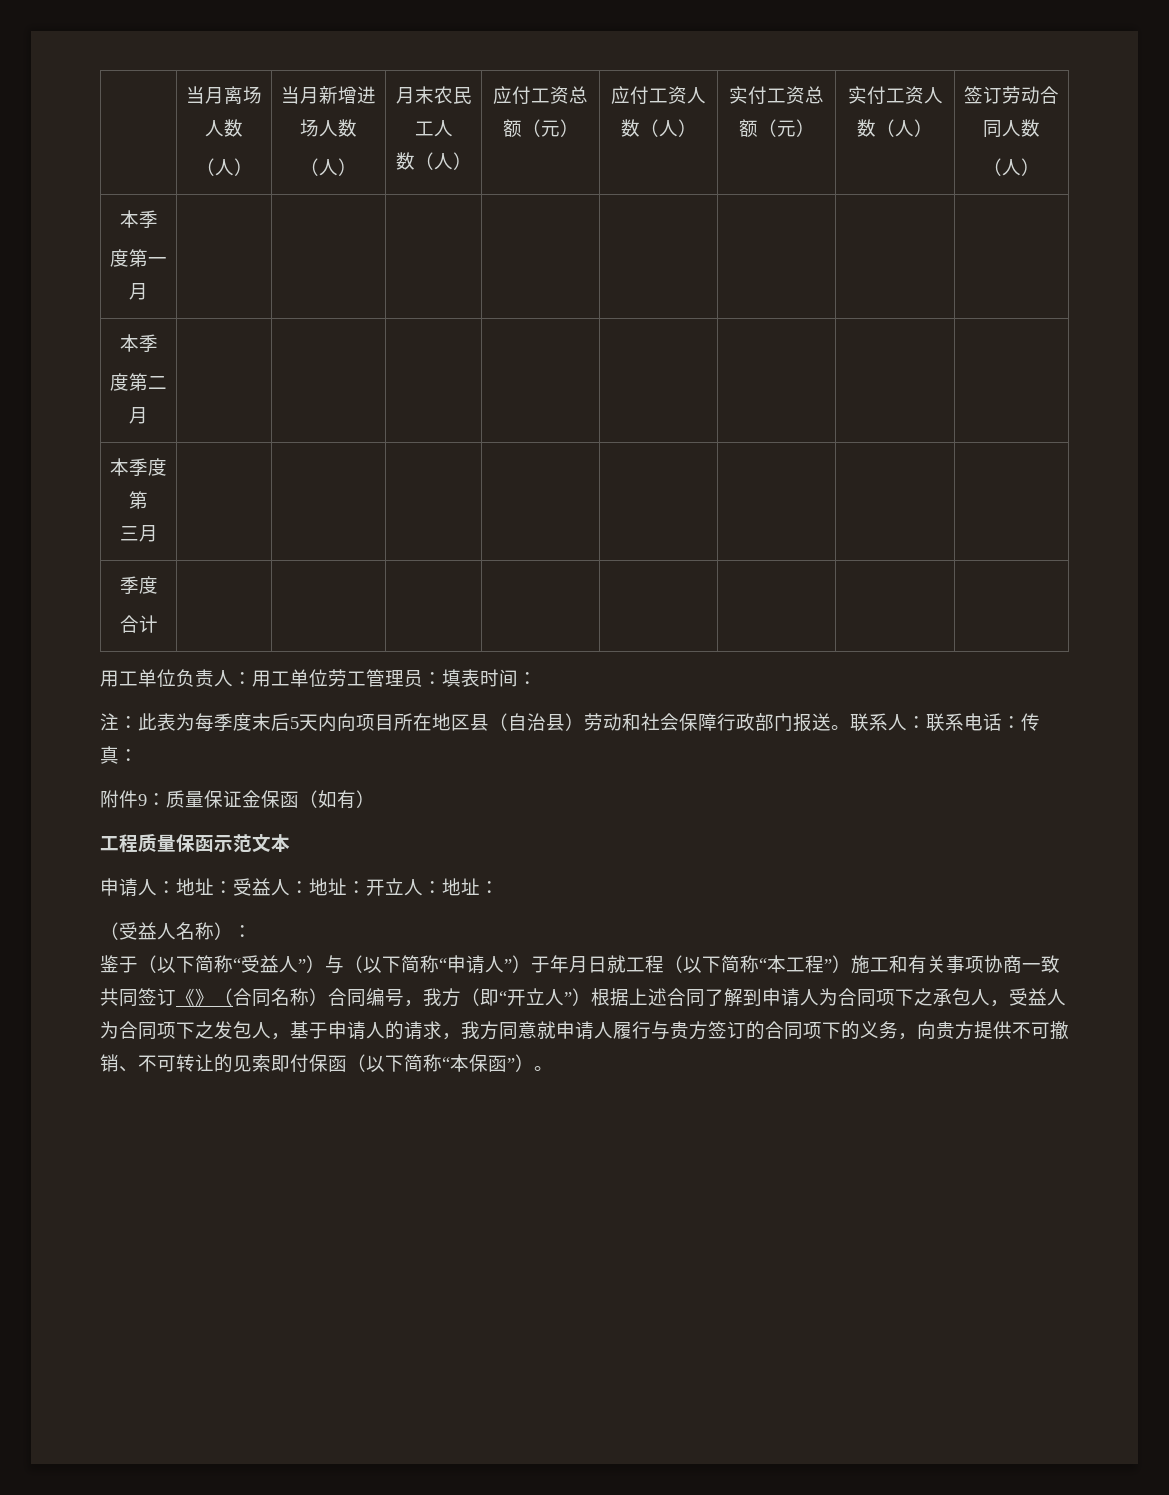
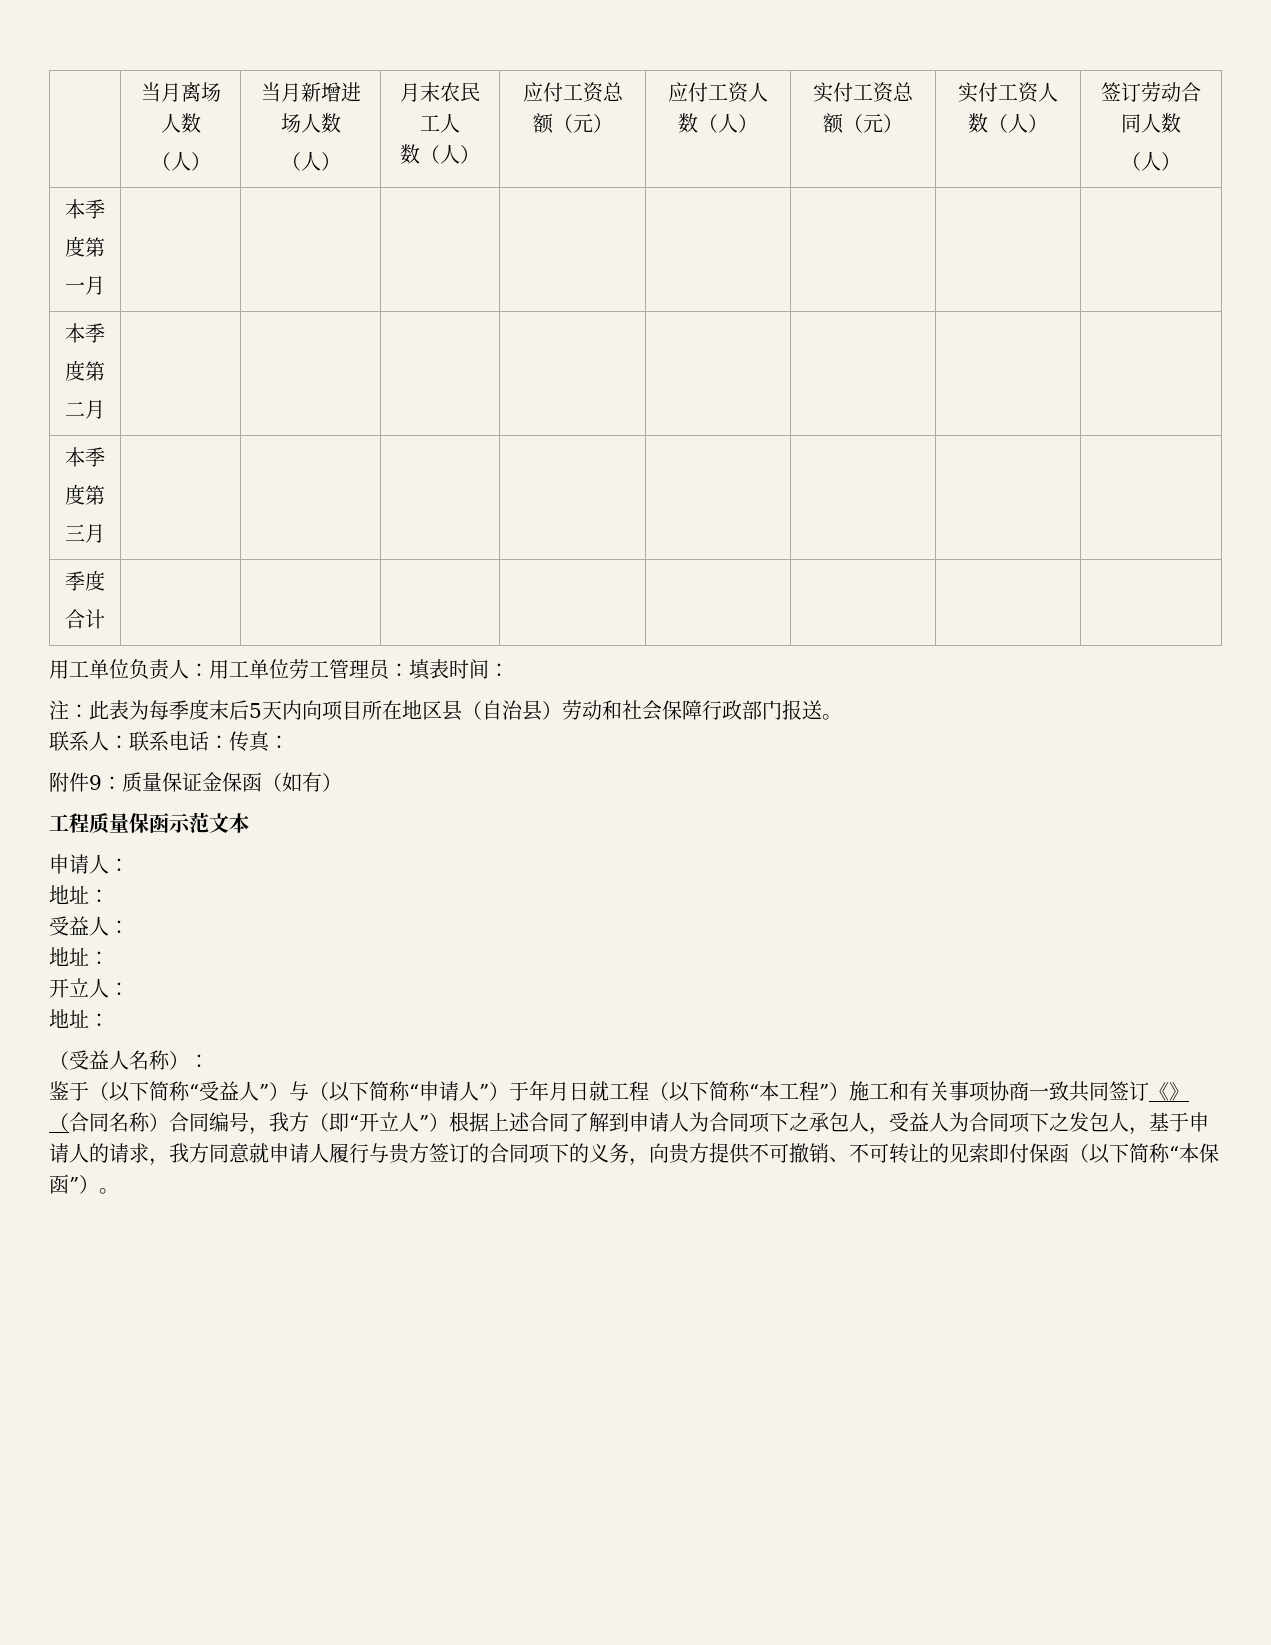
  | 当月离场人数
  （人） | 当月新增进场人数
  （人） | 月末农民工人
  数（人） | 应付工资总额（元） | 应付工资人数（人） | 实付工资总额（元） | 实付工资人数（人） | 签订劳动合同人数
  （人）
  本季
- 度第一月 | | | | | | | |
+ 度第
+ 一月 | | | | | | | |
  本季
- 度第二月 | | | | | | | |
- 本季度第
+ 度第
+ 二月 | | | | | | | |
+ 本季
+ 度第
- 注：此表为每季度末后5天内向项目所在地区县（自治县）劳动和社会保障行政部门报送。联系人：联系电话：传真：
+ 注：此表为每季度末后5天内向项目所在地区县（自治县）劳动和社会保障行政部门报送。
+ 联系人：联系电话：传真：
- 申请人：地址：受益人：地址：开立人：地址：
+ 申请人：
+ 地址：
+ 受益人：
+ 地址：
+ 开立人：
+ 地址：

